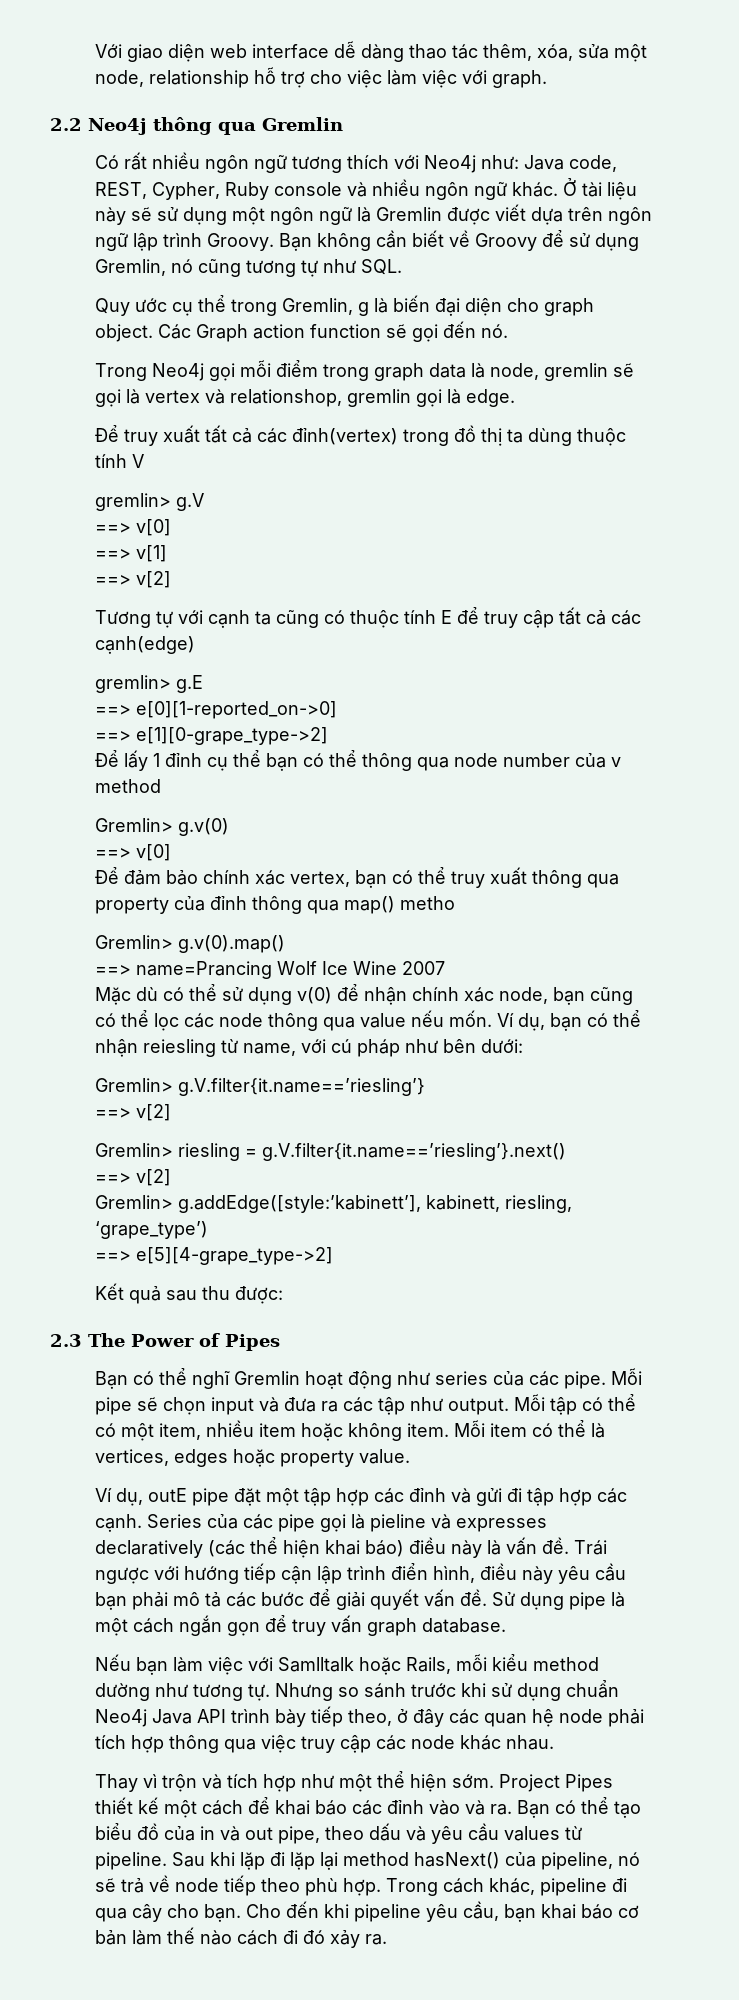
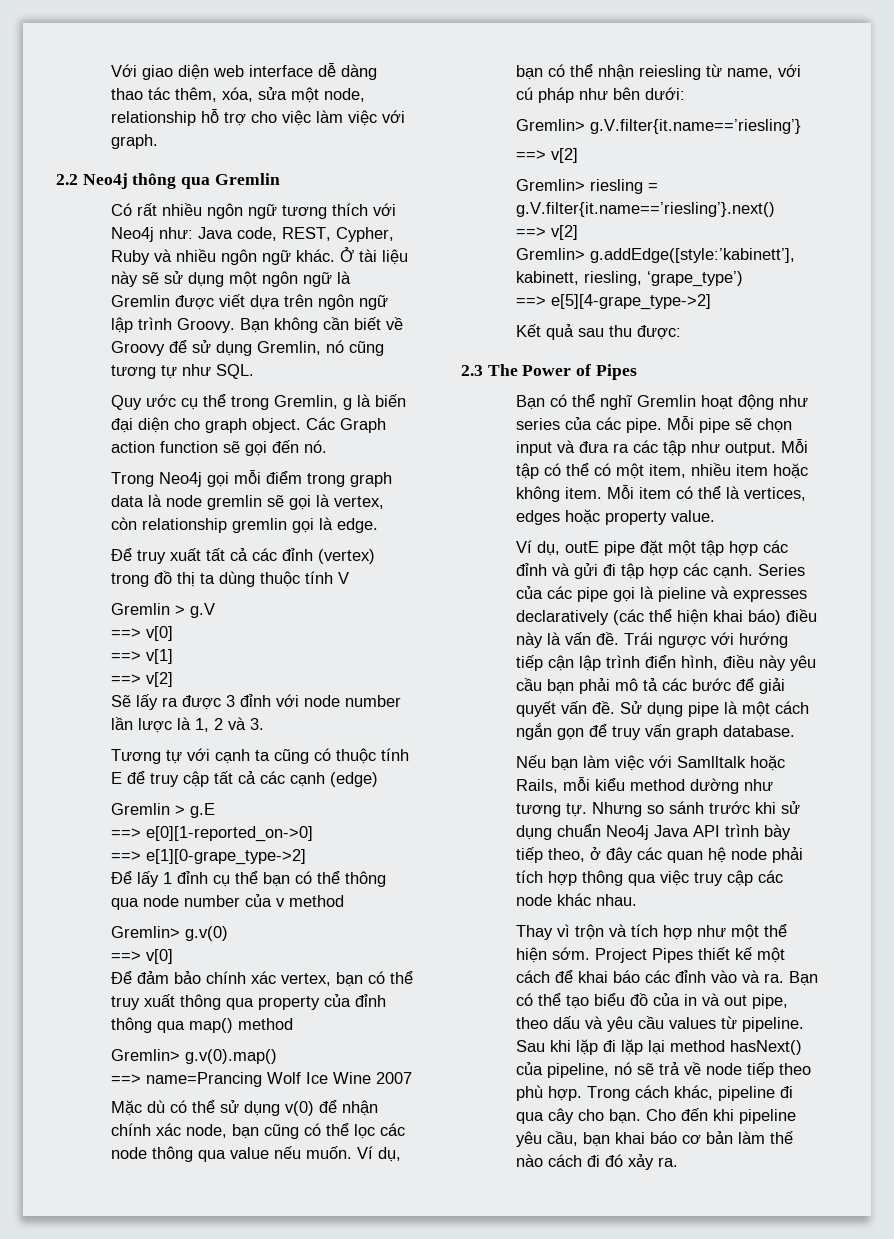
- Có rất nhiều ngôn ngữ tương thích với Neo4j như: Java code, REST, Cypher, Ruby console và nhiều ngôn ngữ khác.
+ Có rất nhiều ngôn ngữ tương thích với Neo4j như: Java code, REST, Cypher, Ruby và nhiều ngôn ngữ khác.
- Trong Neo4j gọi mỗi điểm trong graph data là node, gremlin sẽ gọi là vertex và relationshop, gremlin gọi là edge.
+ Trong Neo4j gọi mỗi điểm trong graph data là node gremlin sẽ gọi là vertex, còn relationship gremlin gọi là edge.
- Để truy xuất tất cả các đỉnh(vertex) trong đồ thị ta dùng thuộc tính V
+ Để truy xuất tất cả các đỉnh (vertex) trong đồ thị ta dùng thuộc tính V
- gremlin> g.V
+ Gremlin > g.V
+ Sẽ lấy ra được 3 đỉnh với node number lần lược là 1, 2 và 3.
- Tương tự với cạnh ta cũng có thuộc tính E để truy cập tất cả các cạnh(edge)
- gremlin> g.E
+ Tương tự với cạnh ta cũng có thuộc tính E để truy cập tất cả các cạnh (edge)
+ Gremlin > g.E
- Để đảm bảo chính xác vertex, bạn có thể truy xuất thông qua property của đỉnh thông qua map() metho
+ Để đảm bảo chính xác vertex, bạn có thể truy xuất thông qua property của đỉnh thông qua map() method
- Mặc dù có thể sử dụng v(0) để nhận chính xác node, bạn cũng có thể lọc các node thông qua value nếu mốn.
+ Mặc dù có thể sử dụng v(0) để nhận chính xác node, bạn cũng có thể lọc các node thông qua value nếu muốn.

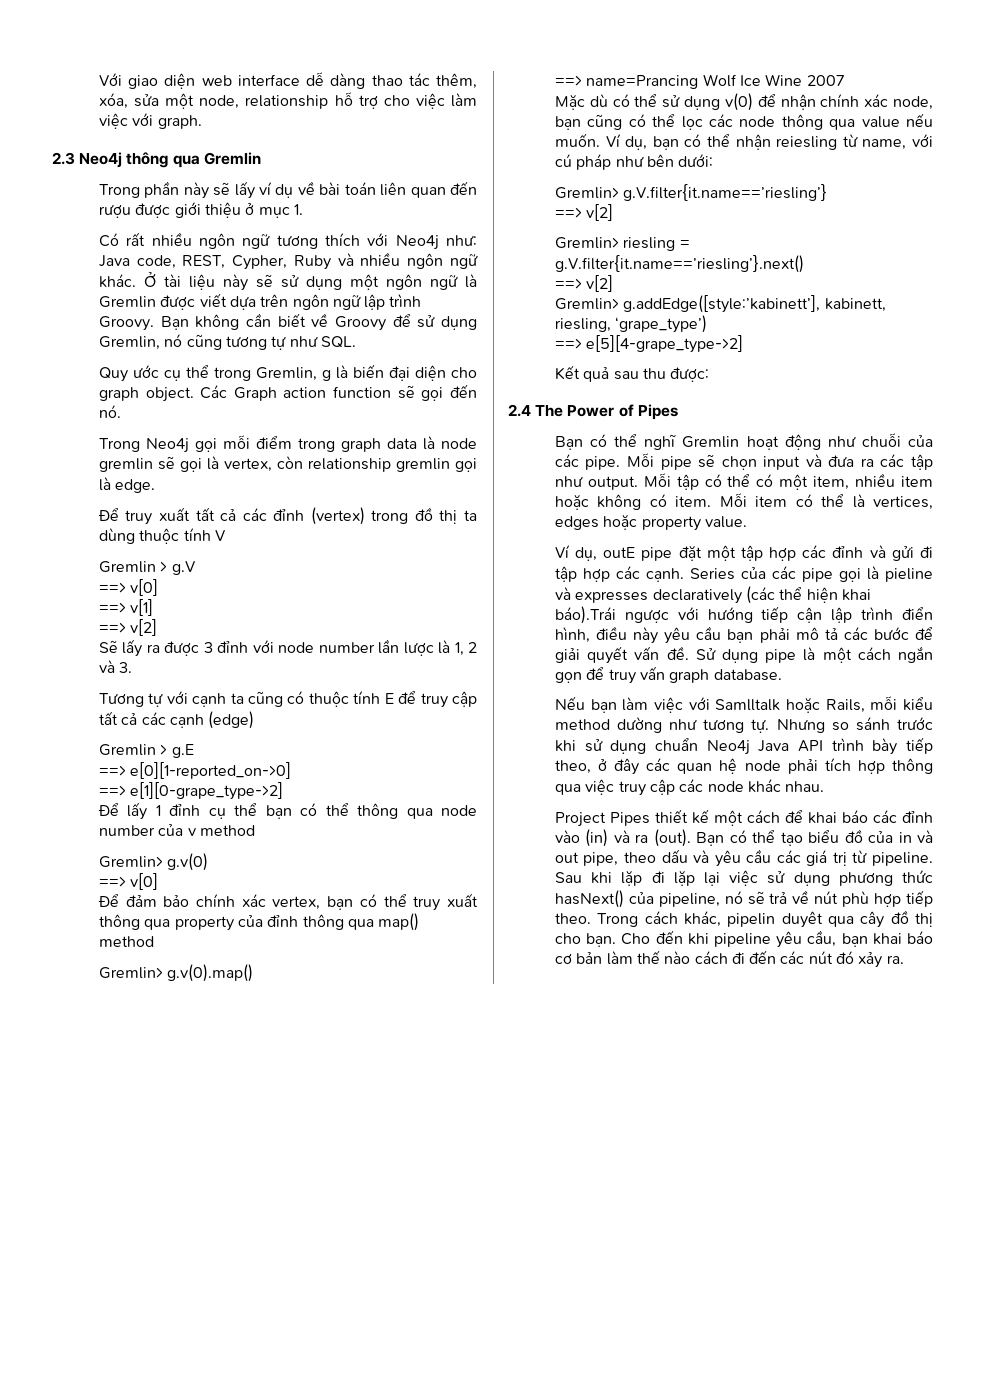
- 2.2 Neo4j thông qua Gremlin
+ 2.3 Neo4j thông qua Gremlin
+ Trong phần này sẽ lấy ví dụ về bài toán liên quan đến rượu được giới thiệu ở mục 1.
- 2.3 The Power of Pipes
+ 2.4 The Power of Pipes
- Bạn có thể nghĩ Gremlin hoạt động như series của các pipe.
+ Bạn có thể nghĩ Gremlin hoạt động như chuỗi của các pipe.
- Mỗi tập có thể có một item, nhiều item hoặc không item.
+ Mỗi tập có thể có một item, nhiều item hoặc không có item.
- Series của các pipe gọi là pieline và expresses declaratively (các thể hiện khai báo) điều này là vấn đề. Trái ngược với hướng tiếp cận lập trình điển hình, điều này yêu cầu bạn phải mô tả các bước để giải quyết vấn đề.
+ Series của các pipe gọi là pieline và expresses declaratively (các thể hiện khai báo).Trái ngược với hướng tiếp cận lập trình điển hình, điều này yêu cầu bạn phải mô tả các bước để giải quyết vấn đề.
- Thay vì trộn và tích hợp như một thể hiện sớm. Project Pipes thiết kế một cách để khai báo các đỉnh vào và ra.
+ Project Pipes thiết kế một cách để khai báo các đỉnh vào (in) và ra (out).
- Bạn có thể tạo biểu đồ của in và out pipe, theo dấu và yêu cầu values từ pipeline.
+ Bạn có thể tạo biểu đồ của in và out pipe, theo dấu và yêu cầu các giá trị từ pipeline.
- Sau khi lặp đi lặp lại method hasNext() của pipeline, nó sẽ trả về node tiếp theo phù hợp. Trong cách khác, pipeline đi qua cây cho bạn.
+ Sau khi lặp đi lặp lại việc sử dụng phương thức hasNext() của pipeline, nó sẽ trả về nút phù hợp tiếp theo. Trong cách khác, pipelin duyêt qua cây đồ thị cho bạn.
- Cho đến khi pipeline yêu cầu, bạn khai báo cơ bản làm thế nào cách đi đó xảy ra.
+ Cho đến khi pipeline yêu cầu, bạn khai báo cơ bản làm thế nào cách đi đến các nút đó xảy ra.

